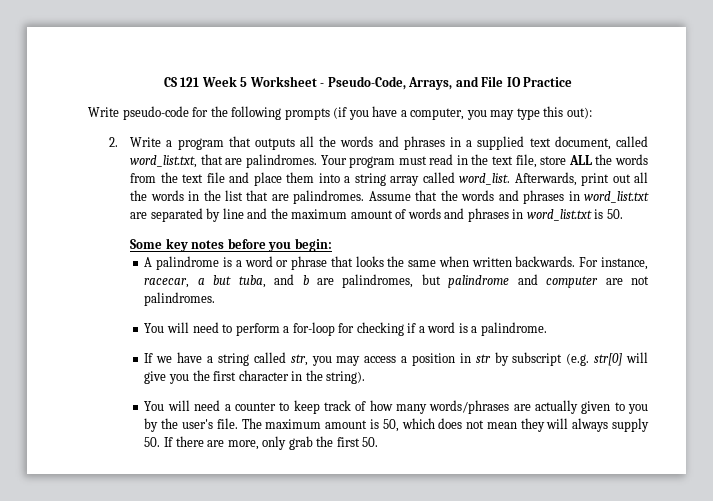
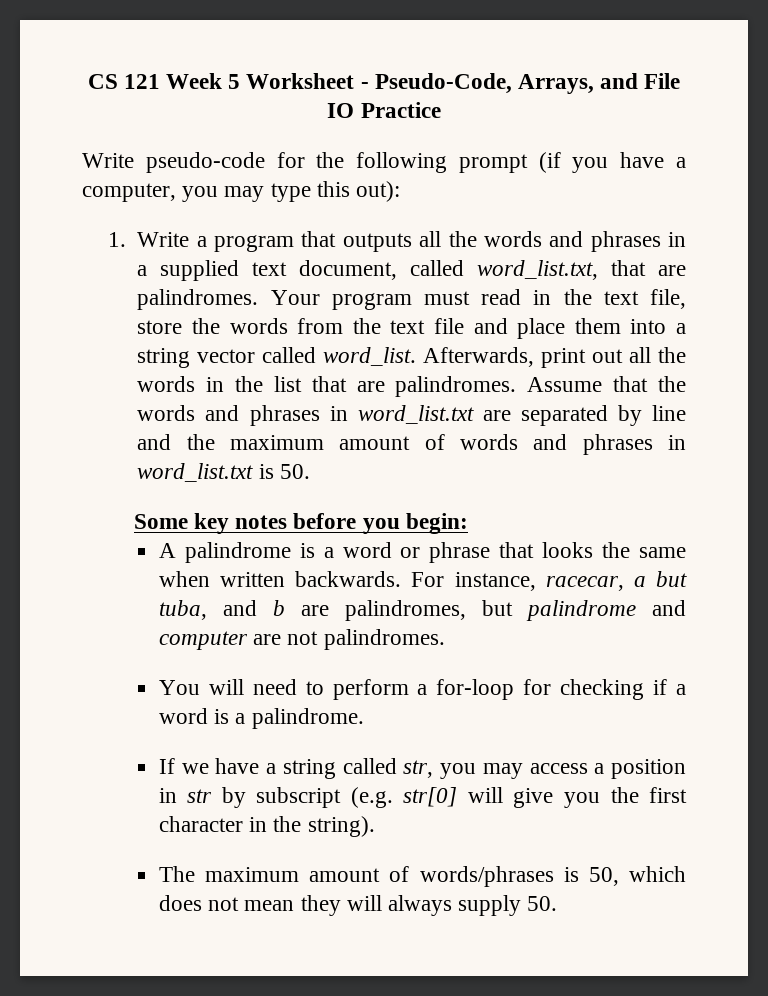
- Write pseudo-code for the following prompts (if you have a computer, you may type this out):
+ Write pseudo-code for the following prompt (if you have a computer, you may type this out):
- 2. Write a program that outputs all the words and phrases in a supplied text document, called word_list.txt, that are palindromes.
+ 1. Write a program that outputs all the words and phrases in a supplied text document, called word_list.txt, that are palindromes.
- Your program must read in the text file, store ALL the words from the text file and place them into a string array called word_list.
+ Your program must read in the text file, store the words from the text file and place them into a string vector called word_list.
- You will need a counter to keep track of how many words/phrases are actually given to you by the user's file. The maximum amount is 50, which does not mean they will always supply 50. If there are more, only grab the first 50.
+ The maximum amount of words/phrases is 50, which does not mean they will always supply 50.

